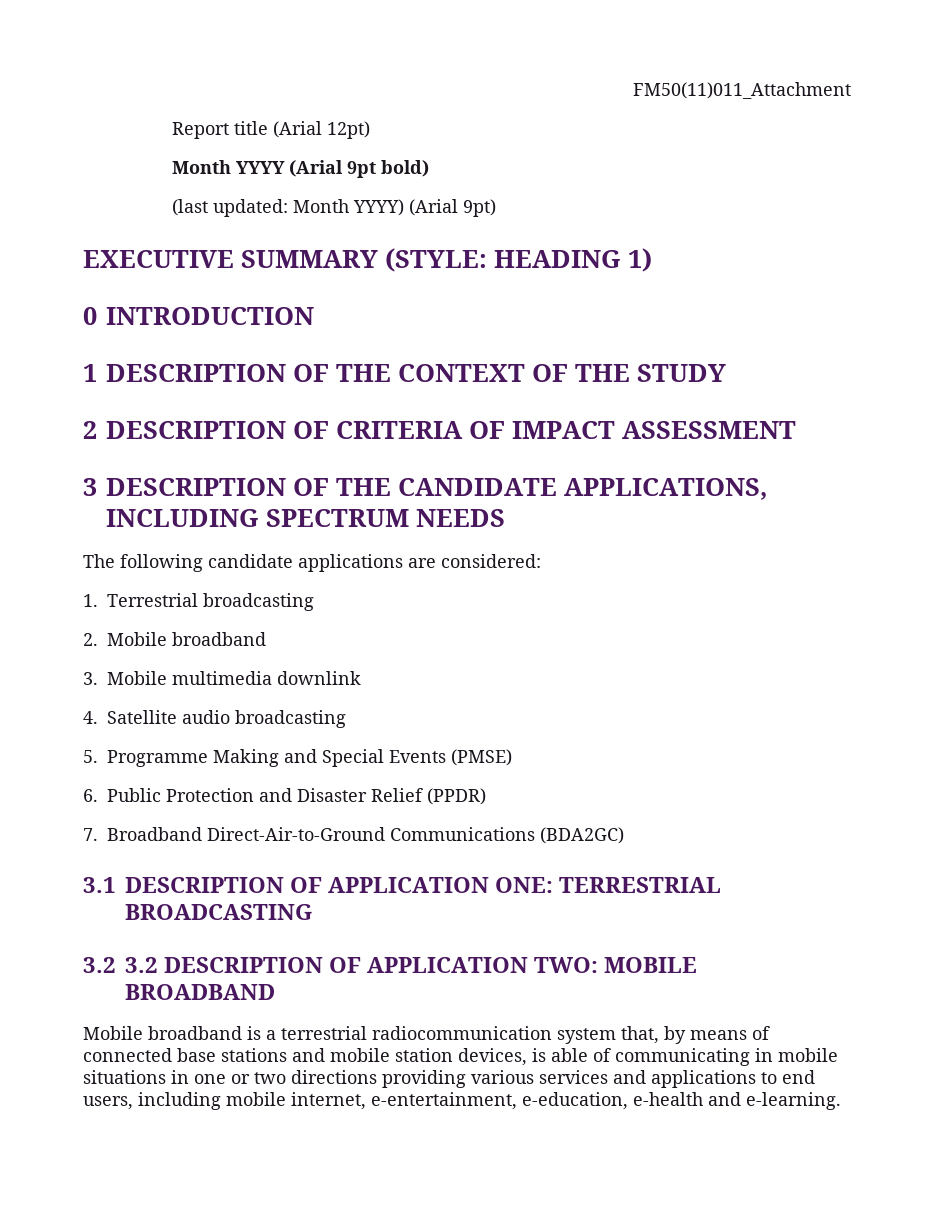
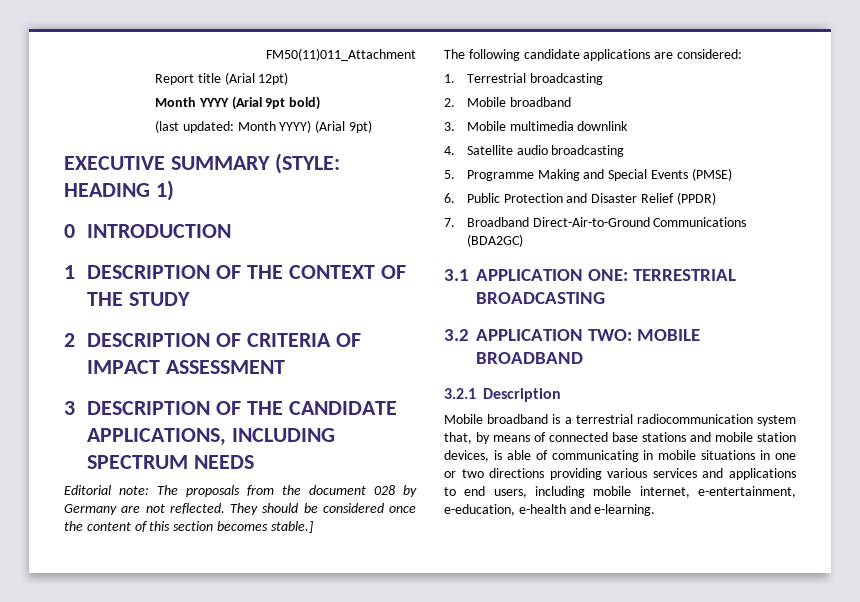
+ Editorial note: The proposals from the document 028 by Germany are not reflected. They should be considered once the content of this section becomes stable.]
- 3.1 DESCRIPTION OF APPLICATION ONE: TERRESTRIAL BROADCASTING
+ 3.1 APPLICATION ONE: TERRESTRIAL BROADCASTING
- 3.2 3.2 DESCRIPTION OF APPLICATION TWO: MOBILE BROADBAND
+ 3.2 APPLICATION TWO: MOBILE BROADBAND
+ 3.2.1 Description

